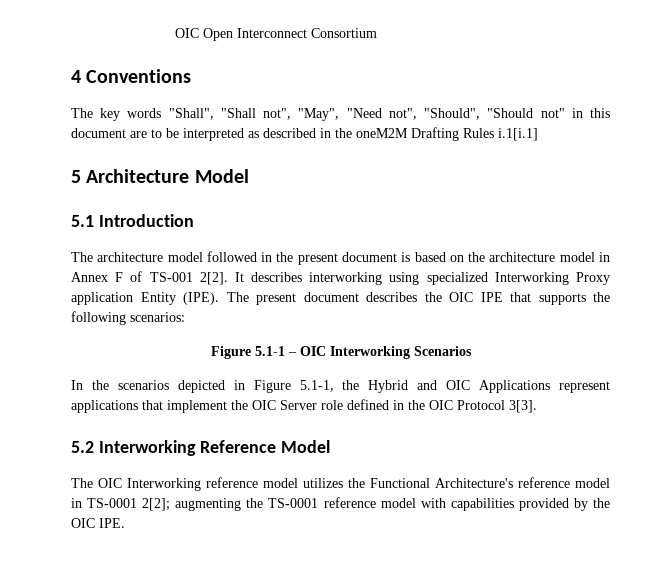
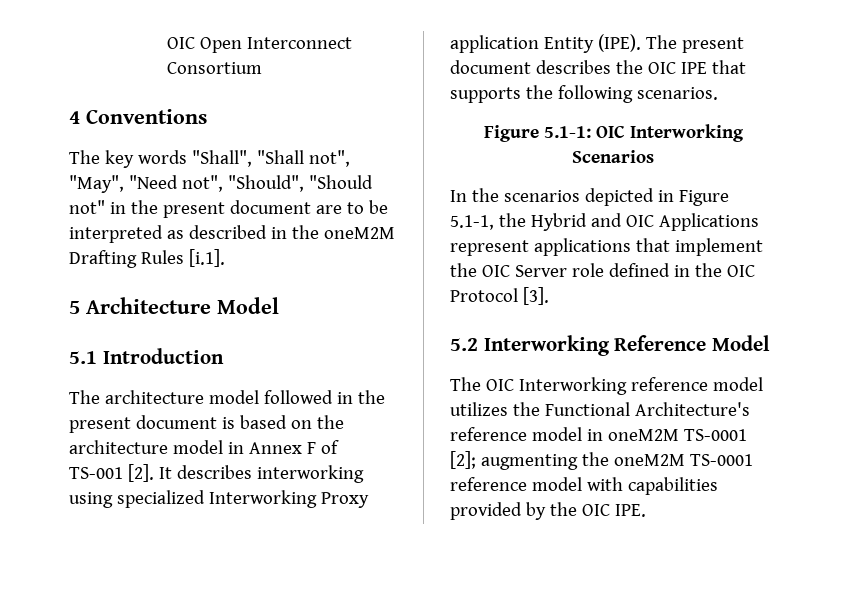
- The key words "Shall", "Shall not", "May", "Need not", "Should", "Should not" in this document are to be interpreted as described in the oneM2M Drafting Rules i.1[i.1]
+ The key words "Shall", "Shall not", "May", "Need not", "Should", "Should not" in the present document are to be interpreted as described in the oneM2M Drafting Rules [i.1].
- The architecture model followed in the present document is based on the architecture model in Annex F of TS-001 2[2].
+ The architecture model followed in the present document is based on the architecture model in Annex F of TS-001 [2].
- The present document describes the OIC IPE that supports the following scenarios:
- Figure 5.1-1 – OIC Interworking Scenarios
+ The present document describes the OIC IPE that supports the following scenarios.
+ Figure 5.1-1: OIC Interworking Scenarios
- In the scenarios depicted in Figure 5.1-1, the Hybrid and OIC Applications represent applications that implement the OIC Server role defined in the OIC Protocol 3[3].
+ In the scenarios depicted in Figure 5.1-1, the Hybrid and OIC Applications represent applications that implement the OIC Server role defined in the OIC Protocol [3].
- The OIC Interworking reference model utilizes the Functional Architecture's reference model in TS-0001 2[2]; augmenting the TS-0001 reference model with capabilities provided by the OIC IPE.
+ The OIC Interworking reference model utilizes the Functional Architecture's reference model in oneM2M TS-0001 [2]; augmenting the oneM2M TS-0001 reference model with capabilities provided by the OIC IPE.

